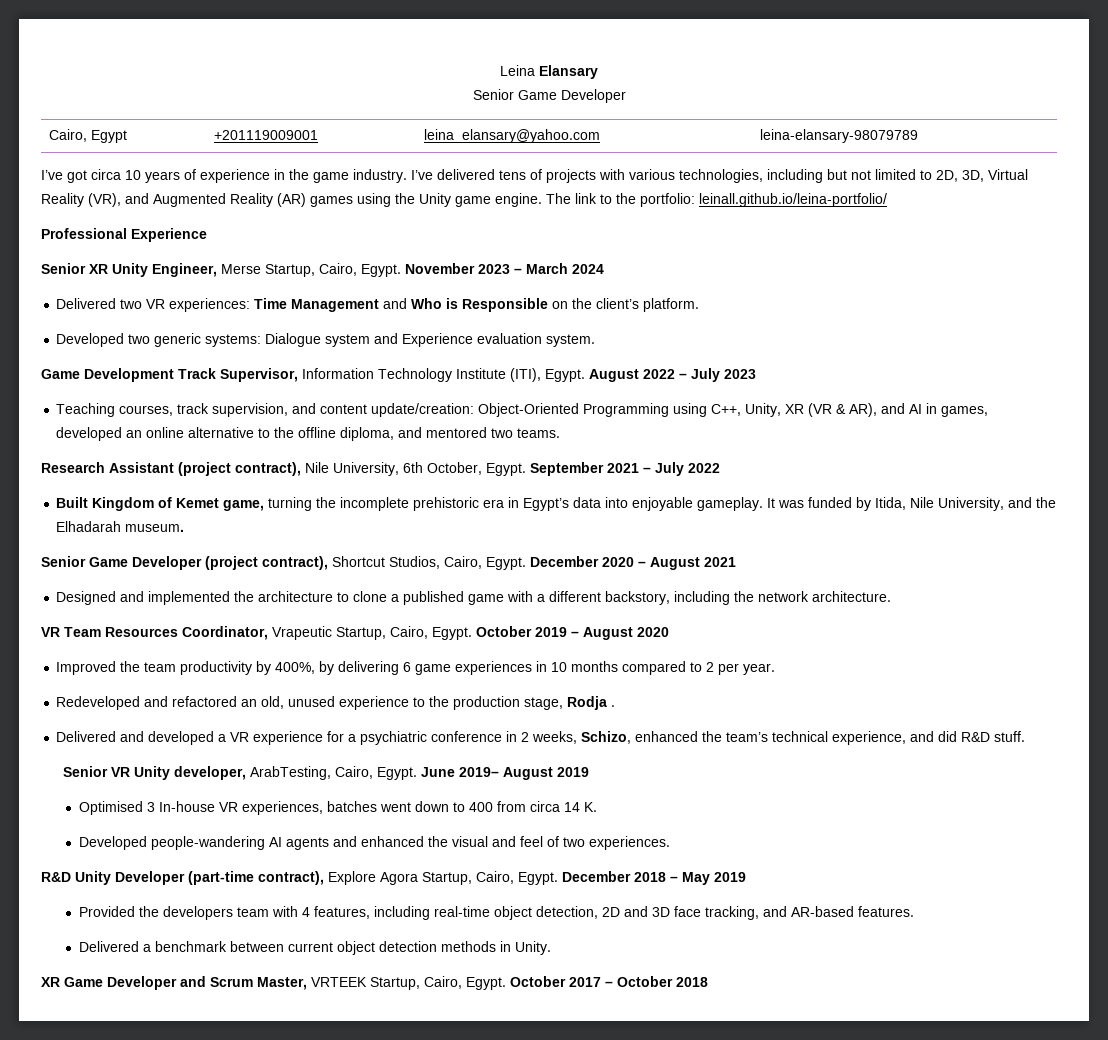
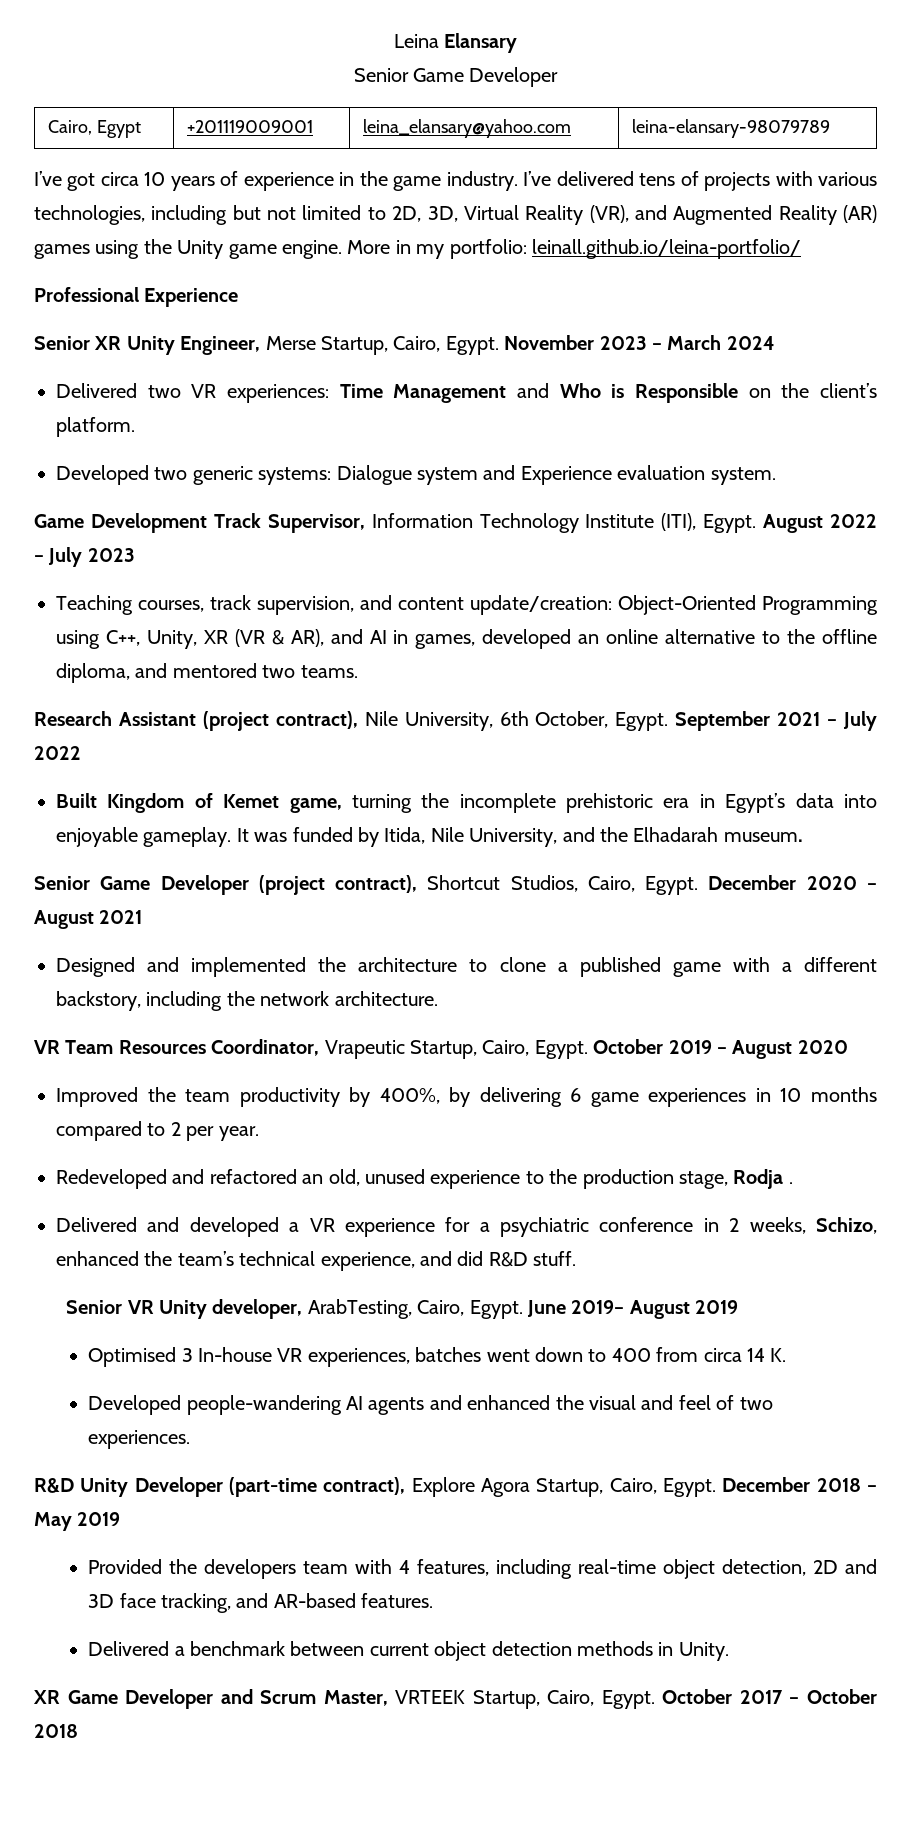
- The link to the portfolio: leinall.github.io/leina-portfolio/
+ More in my portfolio: leinall.github.io/leina-portfolio/

